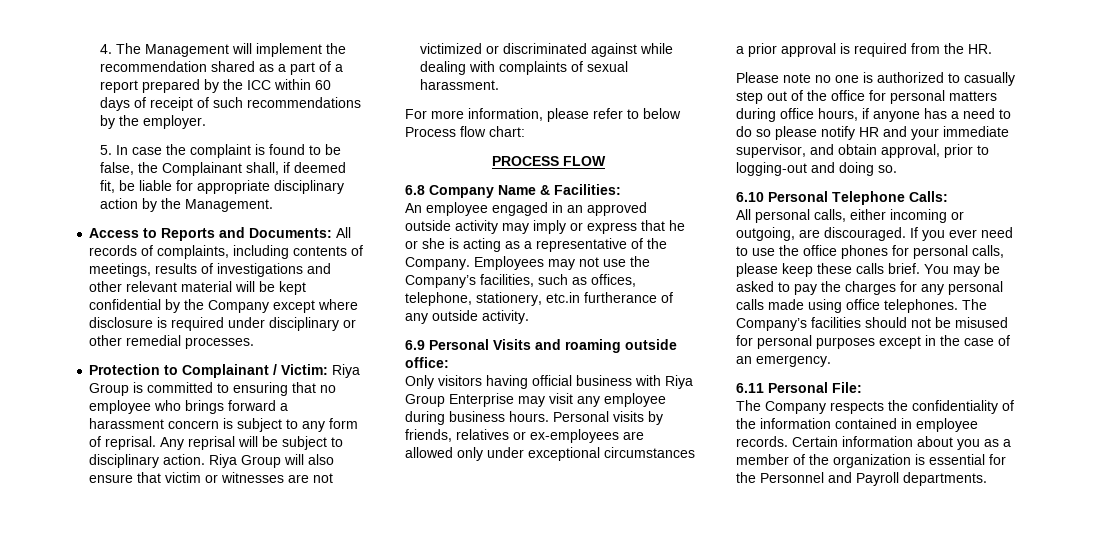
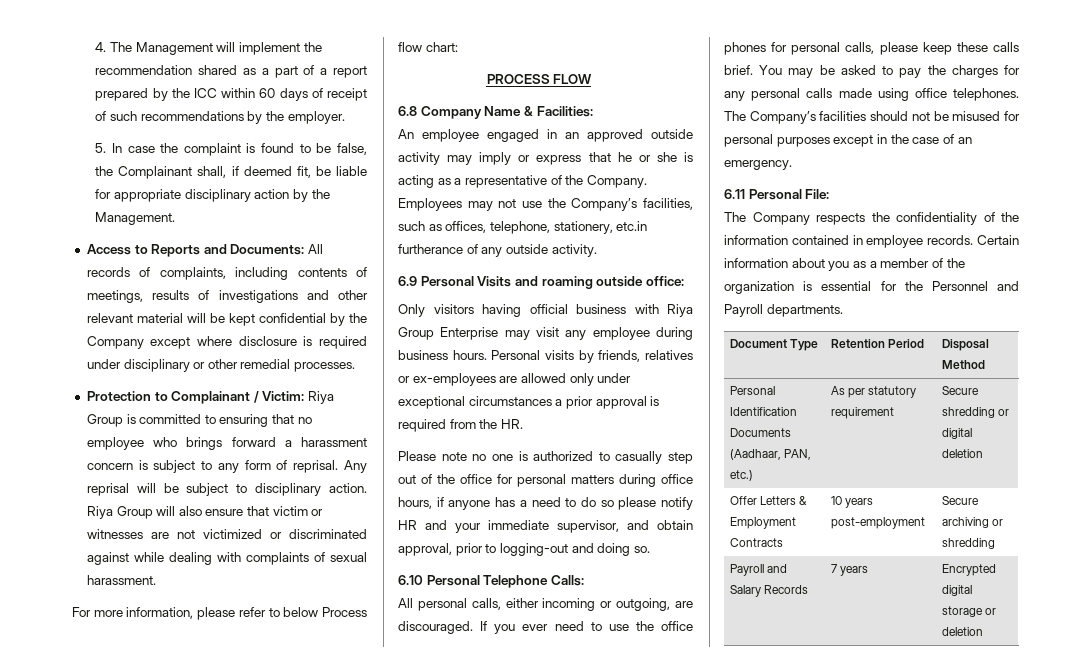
+ Document Type | Retention Period | Disposal Method
+ Personal Identification Documents (Aadhaar, PAN, etc.) | As per statutory requirement | Secure shredding or digital deletion
+ Offer Letters & Employment Contracts | 10 years post-employment | Secure archiving or shredding
+ Payroll and Salary Records | 7 years | Encrypted digital storage or deletion

